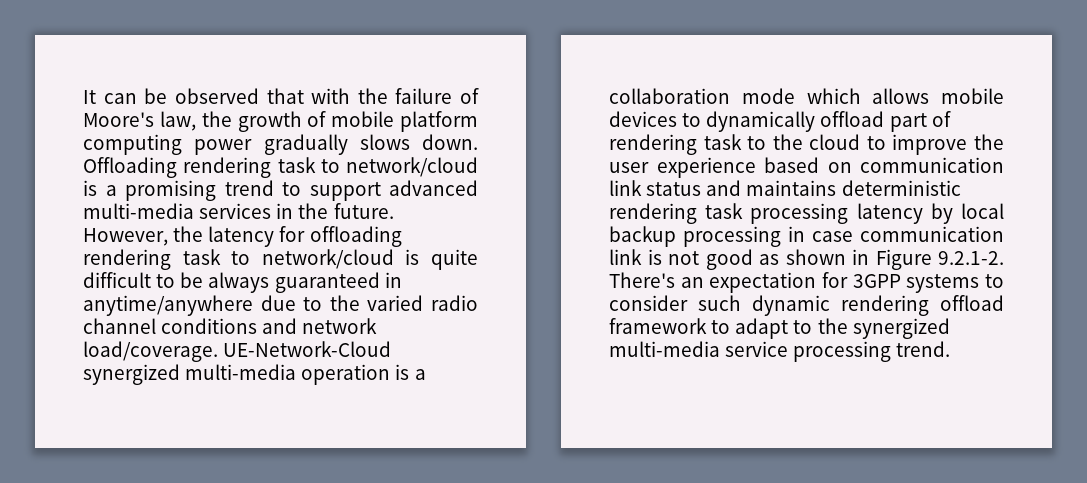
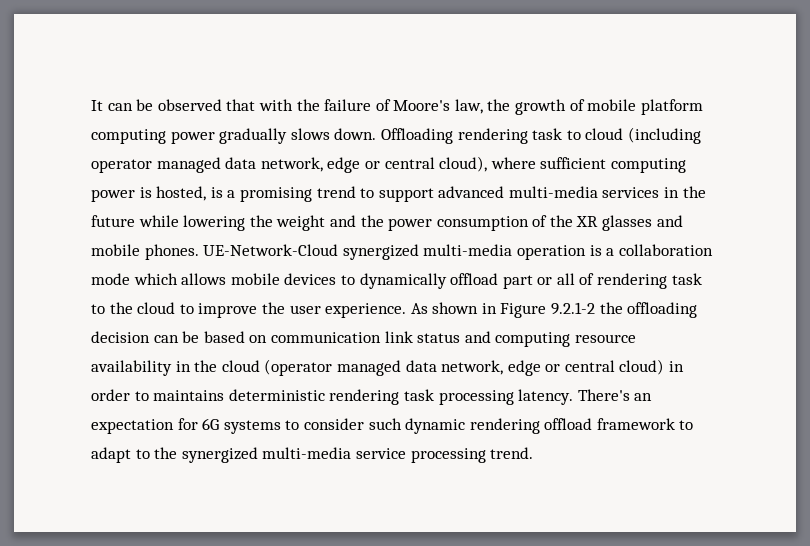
- Offloading rendering task to network/cloud is a promising trend to support advanced multi-media services in the future. However, the latency for offloading rendering task to network/cloud is quite difficult to be always guaranteed in anytime/anywhere due to the varied radio channel conditions and network load/coverage.
+ Offloading rendering task to cloud (including operator managed data network, edge or central cloud), where sufficient computing power is hosted, is a promising trend to support advanced multi-media services in the future while lowering the weight and the power consumption of the XR glasses and mobile phones.
- UE-Network-Cloud synergized multi-media operation is a collaboration mode which allows mobile devices to dynamically offload part of rendering task to the cloud to improve the user experience based on communication link status and maintains deterministic rendering task processing latency by local backup processing in case communication link is not good as shown in Figure 9.2.1-2. There's an expectation for 3GPP systems to consider such dynamic rendering offload framework to adapt to the synergized multi-media service processing trend.
+ UE-Network-Cloud synergized multi-media operation is a collaboration mode which allows mobile devices to dynamically offload part or all of rendering task to the cloud to improve the user experience. As shown in Figure 9.2.1-2 the offloading decision can be based on communication link status and computing resource availability in the cloud (operator managed data network, edge or central cloud) in order to maintains deterministic rendering task processing latency. There's an expectation for 6G systems to consider such dynamic rendering offload framework to adapt to the synergized multi-media service processing trend.

